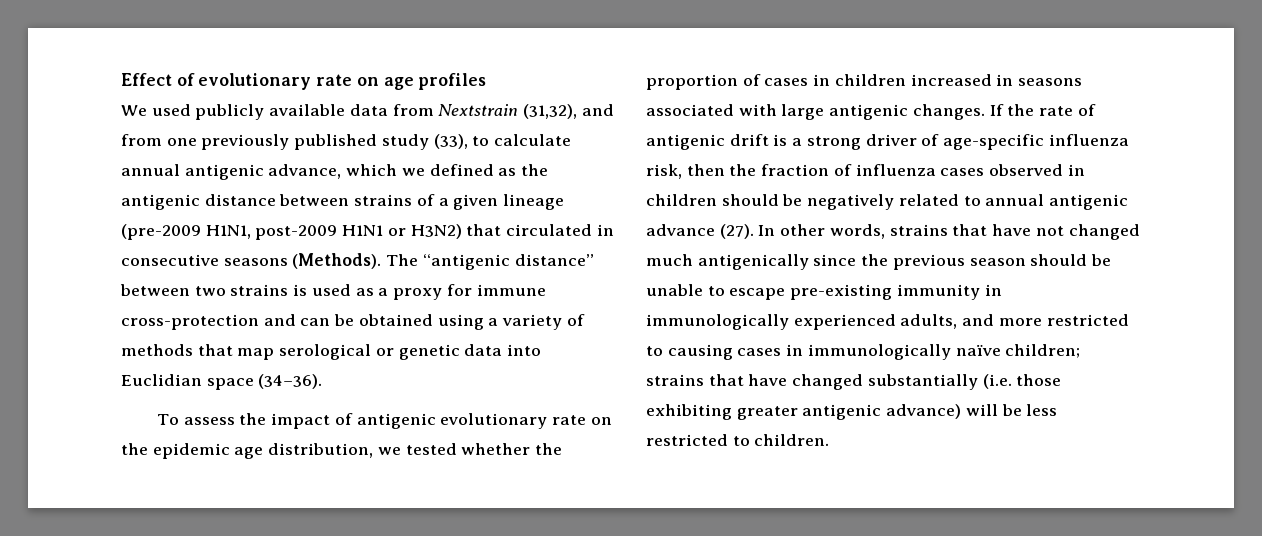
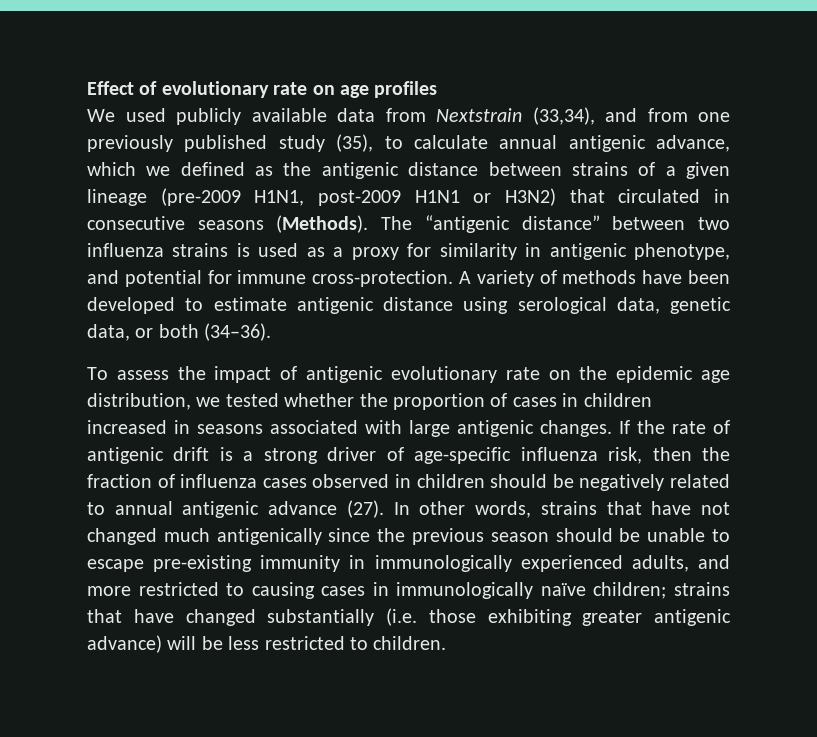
- We used publicly available data from Nextstrain (31,32), and from one previously published study (33), to calculate annual antigenic advance, which we defined as the antigenic distance between strains of a given lineage (pre-2009 H1N1, post-2009 H1N1 or H3N2) that circulated in consecutive seasons (Methods).
+ We used publicly available data from Nextstrain (33,34), and from one previously published study (35), to calculate annual antigenic advance, which we defined as the antigenic distance between strains of a given lineage (pre-2009 H1N1, post-2009 H1N1 or H3N2) that circulated in consecutive seasons (Methods).
- The “antigenic distance” between two strains is used as a proxy for immune cross-protection and can be obtained using a variety of methods that map serological or genetic data into Euclidian space (34–36).
+ The “antigenic distance” between two influenza strains is used as a proxy for similarity in antigenic phenotype, and potential for immune cross-protection. A variety of methods have been developed to estimate antigenic distance using serological data, genetic data, or both (34–36).

